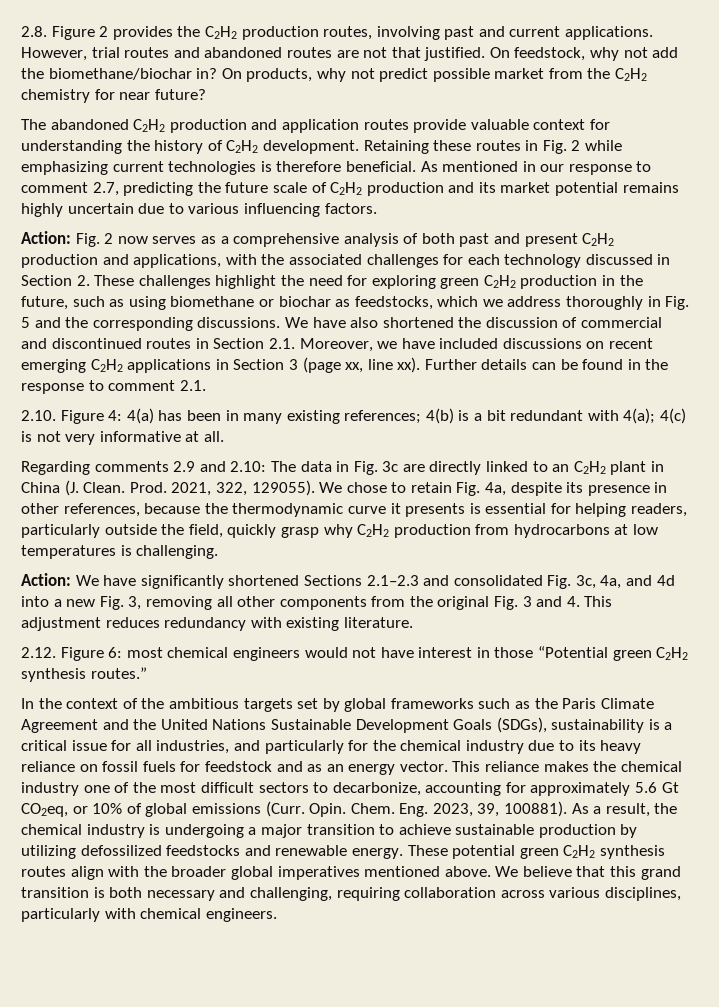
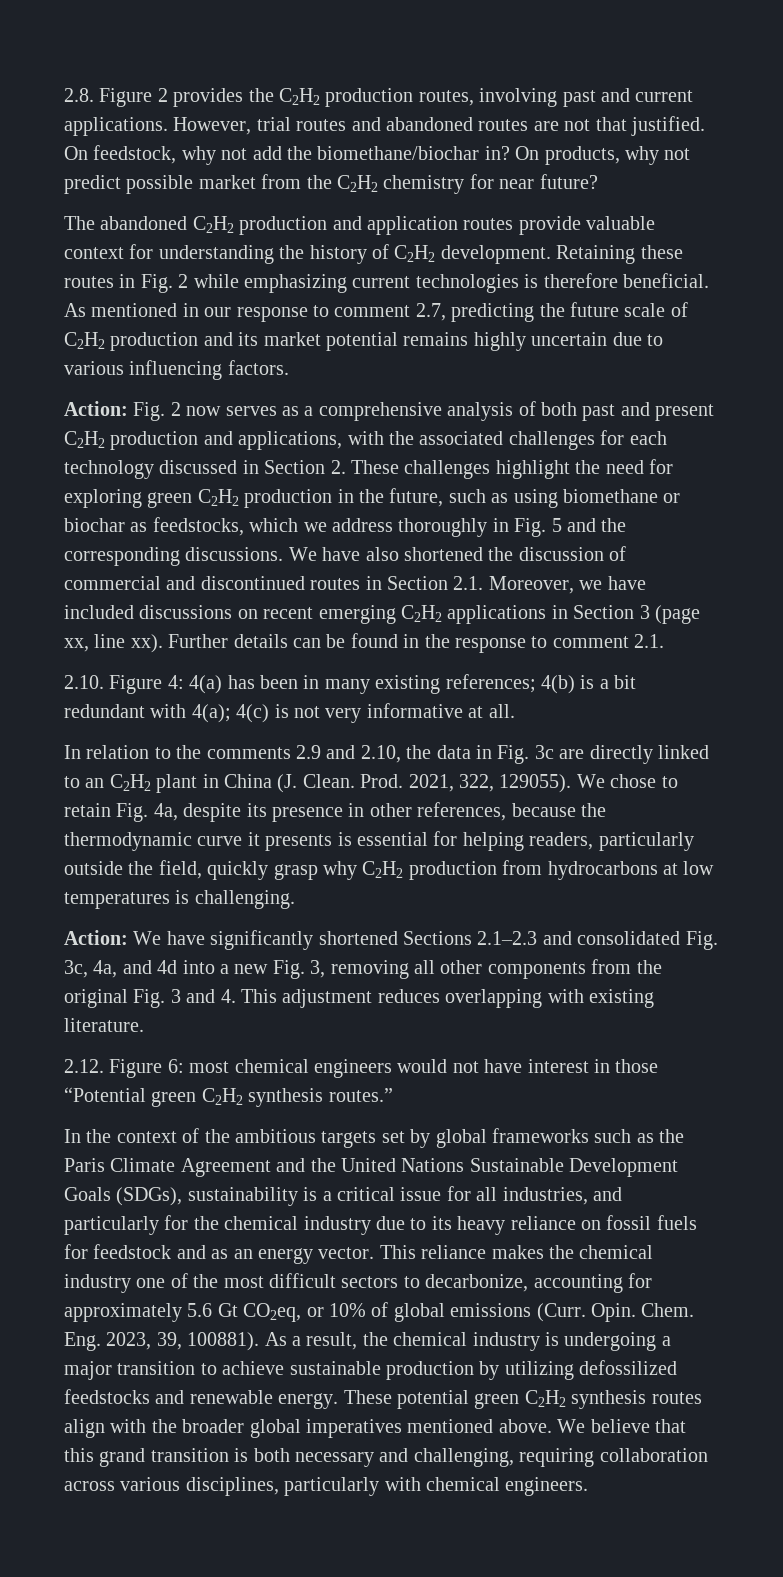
- Regarding comments 2.9 and 2.10: The data in Fig. 3c are directly linked to an C2H2 plant in China (J. Clean.
+ In relation to the comments 2.9 and 2.10, the data in Fig. 3c are directly linked to an C2H2 plant in China (J. Clean.
- Action: We have significantly shortened Sections 2.1–2.3 and consolidated Fig. 3c, 4a, and 4d into a new Fig. 3, removing all other components from the original Fig. 3 and 4. This adjustment reduces redundancy with existing literature.
+ Action: We have significantly shortened Sections 2.1–2.3 and consolidated Fig. 3c, 4a, and 4d into a new Fig. 3, removing all other components from the original Fig. 3 and 4. This adjustment reduces overlapping with existing literature.

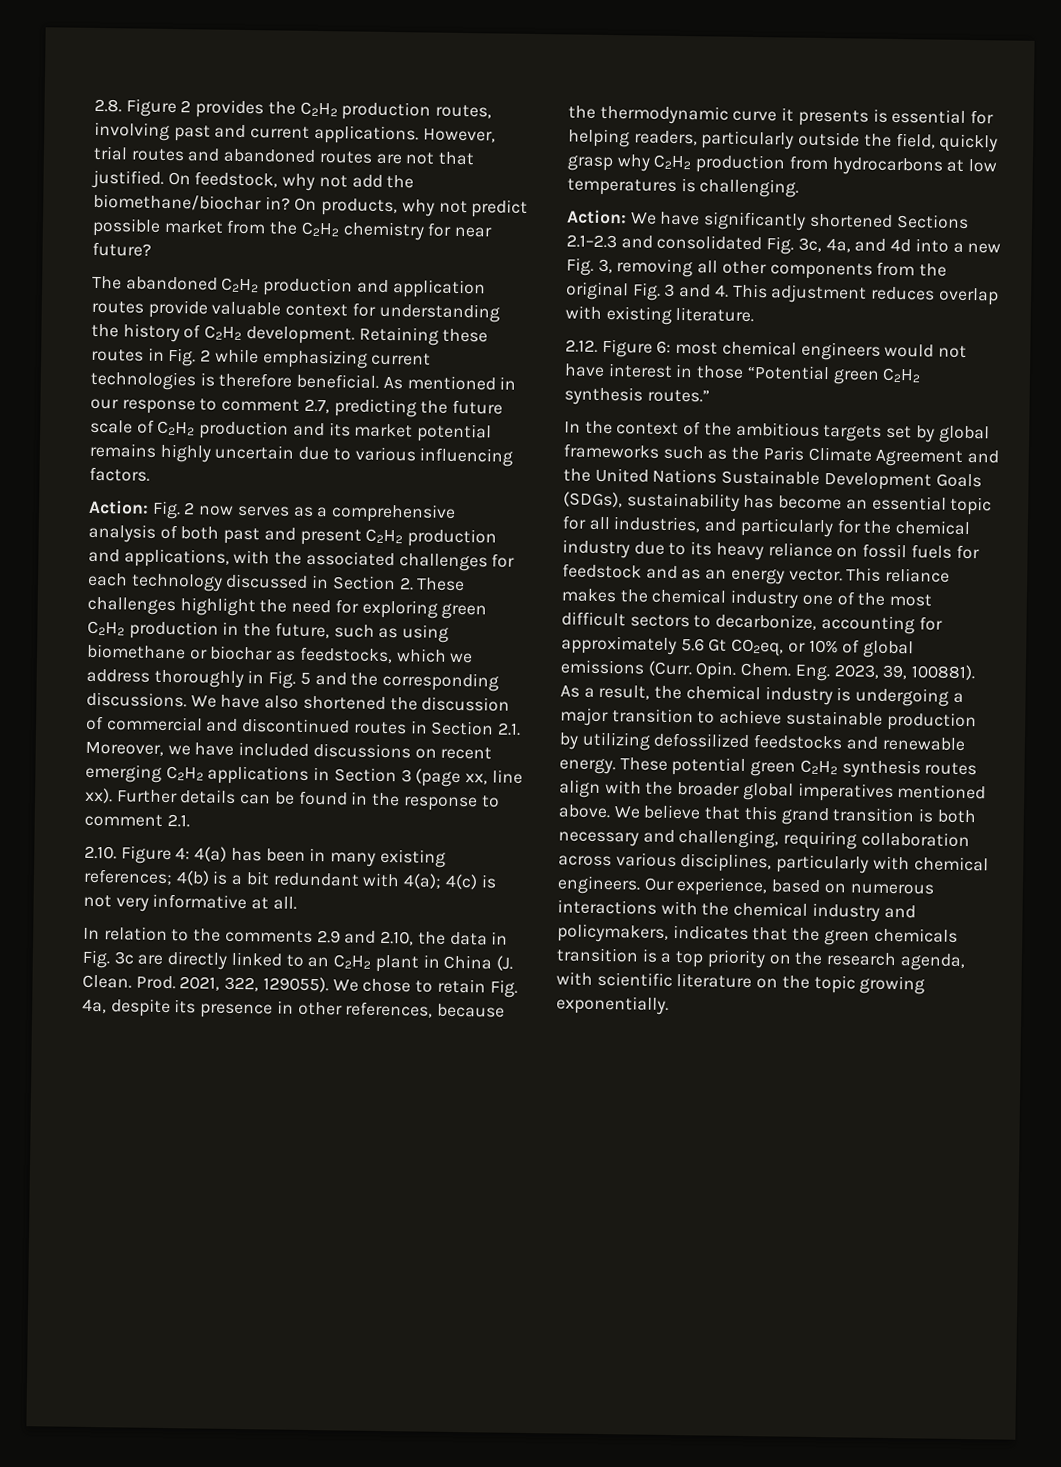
- Action: We have significantly shortened Sections 2.1–2.3 and consolidated Fig. 3c, 4a, and 4d into a new Fig. 3, removing all other components from the original Fig. 3 and 4. This adjustment reduces overlapping with existing literature.
+ Action: We have significantly shortened Sections 2.1–2.3 and consolidated Fig. 3c, 4a, and 4d into a new Fig. 3, removing all other components from the original Fig. 3 and 4. This adjustment reduces overlap with existing literature.
- In the context of the ambitious targets set by global frameworks such as the Paris Climate Agreement and the United Nations Sustainable Development Goals (SDGs), sustainability is a critical issue for all industries, and particularly for the chemical industry due to its heavy reliance on fossil fuels for feedstock and as an energy vector.
+ In the context of the ambitious targets set by global frameworks such as the Paris Climate Agreement and the United Nations Sustainable Development Goals (SDGs), sustainability has become an essential topic for all industries, and particularly for the chemical industry due to its heavy reliance on fossil fuels for feedstock and as an energy vector.
+ Our experience, based on numerous interactions with the chemical industry and policymakers, indicates that the green chemicals transition is a top priority on the research agenda, with scientific literature on the topic growing exponentially.

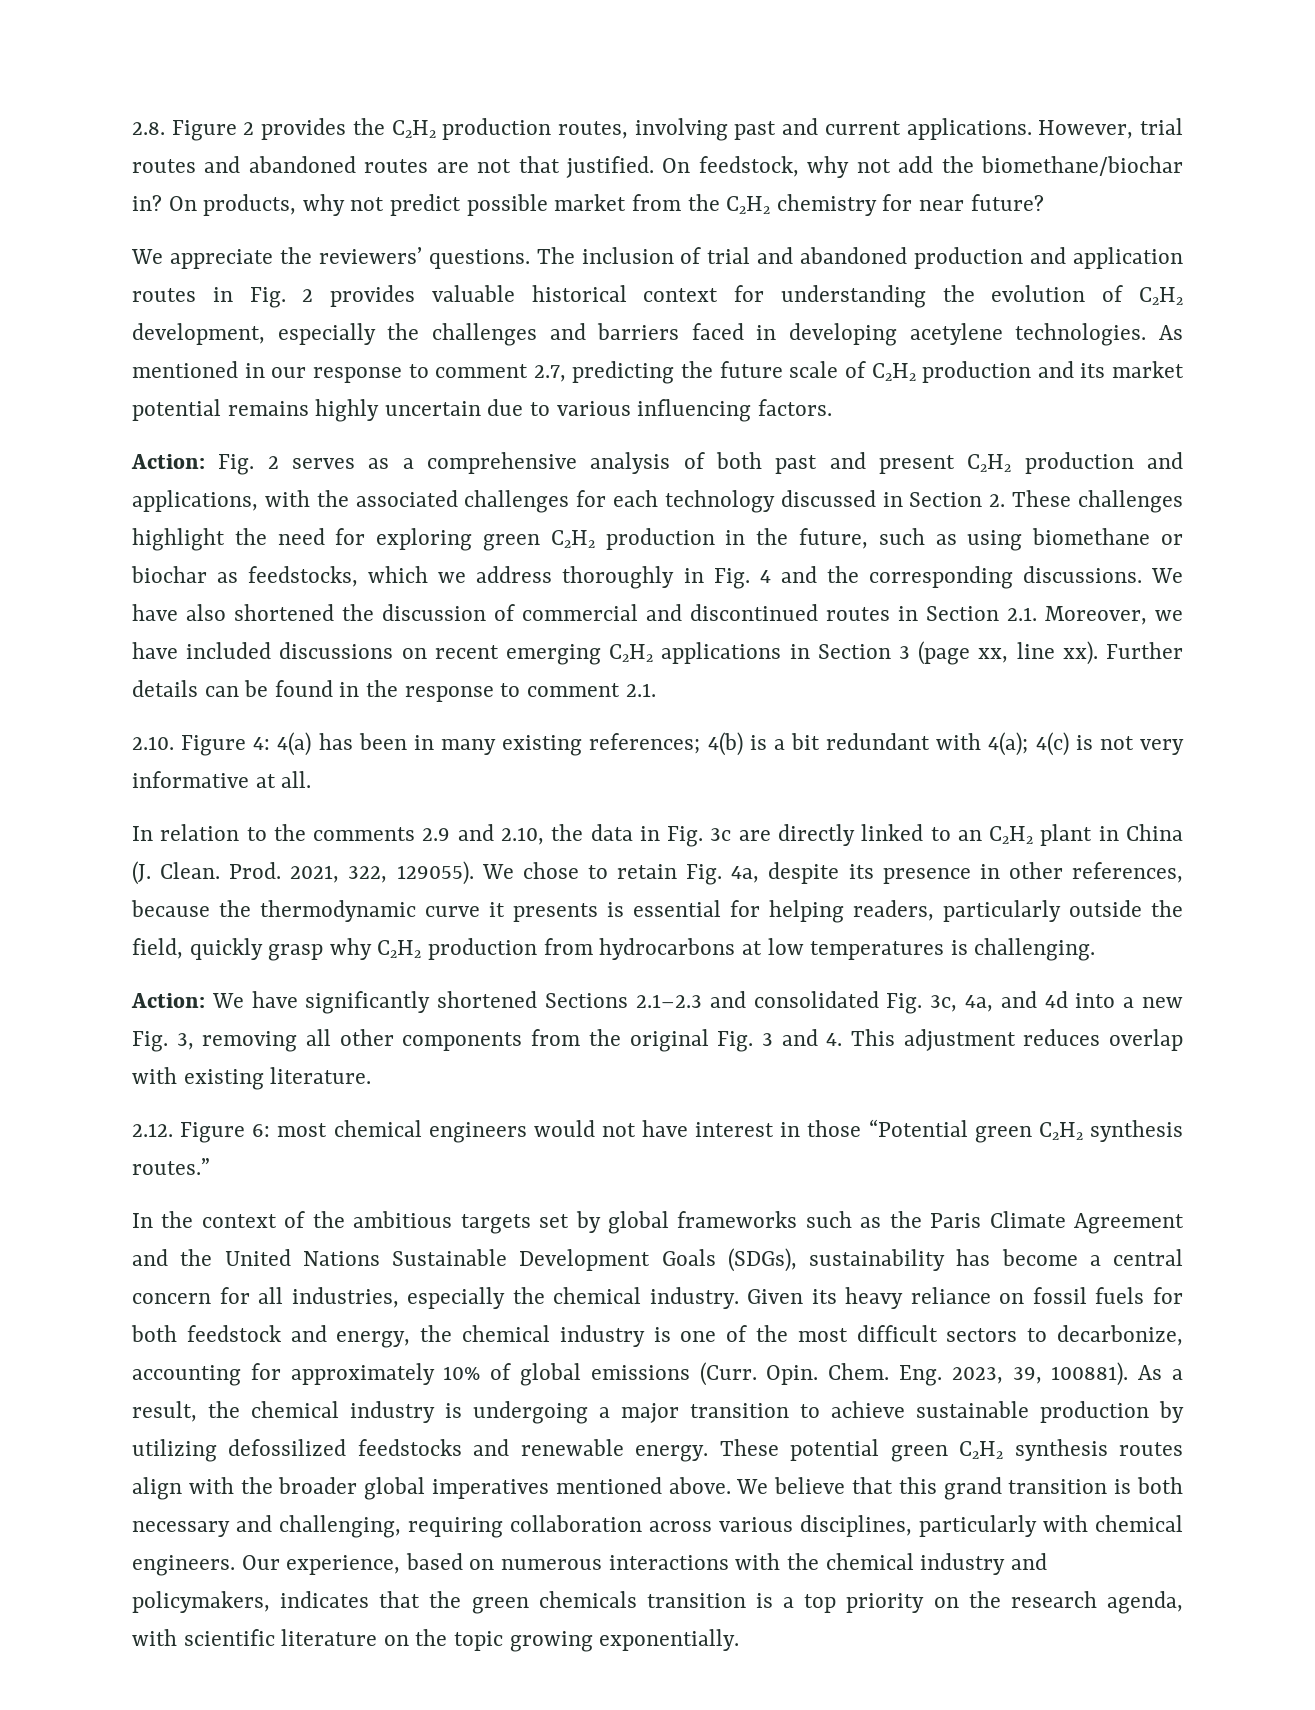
- The abandoned C2H2 production and application routes provide valuable context for understanding the history of C2H2 development. Retaining these routes in Fig. 2 while emphasizing current technologies is therefore beneficial.
+ We appreciate the reviewers’ questions. The inclusion of trial and abandoned production and application routes in Fig. 2 provides valuable historical context for understanding the evolution of C2H2 development, especially the challenges and barriers faced in developing acetylene technologies.
- Action: Fig. 2 now serves as a comprehensive analysis of both past and present C2H2 production and applications, with the associated challenges for each technology discussed in Section 2. These challenges highlight the need for exploring green C2H2 production in the future, such as using biomethane or biochar as feedstocks, which we address thoroughly in Fig. 5 and the corresponding discussions.
+ Action: Fig. 2 serves as a comprehensive analysis of both past and present C2H2 production and applications, with the associated challenges for each technology discussed in Section 2. These challenges highlight the need for exploring green C2H2 production in the future, such as using biomethane or biochar as feedstocks, which we address thoroughly in Fig. 4 and the corresponding discussions.
- In the context of the ambitious targets set by global frameworks such as the Paris Climate Agreement and the United Nations Sustainable Development Goals (SDGs), sustainability has become an essential topic for all industries, and particularly for the chemical industry due to its heavy reliance on fossil fuels for feedstock and as an energy vector. This reliance makes the chemical industry one of the most difficult sectors to decarbonize, accounting for approximately 5.6 Gt CO2eq, or 10% of global emissions (Curr.
+ In the context of the ambitious targets set by global frameworks such as the Paris Climate Agreement and the United Nations Sustainable Development Goals (SDGs), sustainability has become a central concern for all industries, especially the chemical industry. Given its heavy reliance on fossil fuels for both feedstock and energy, the chemical industry is one of the most difficult sectors to decarbonize, accounting for approximately 10% of global emissions (Curr.

